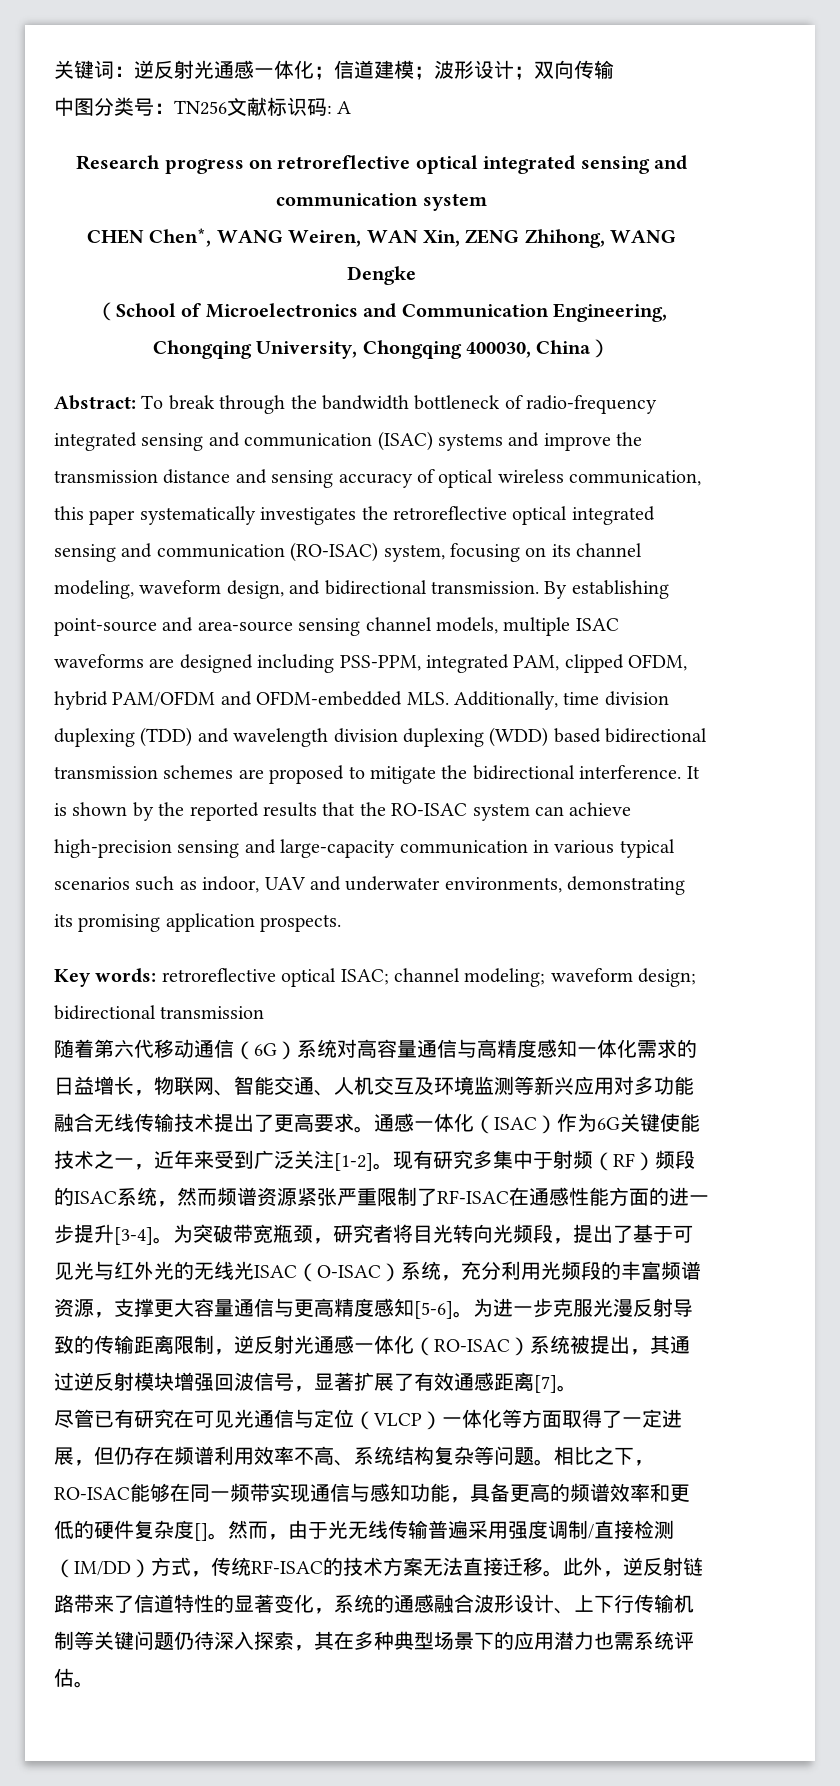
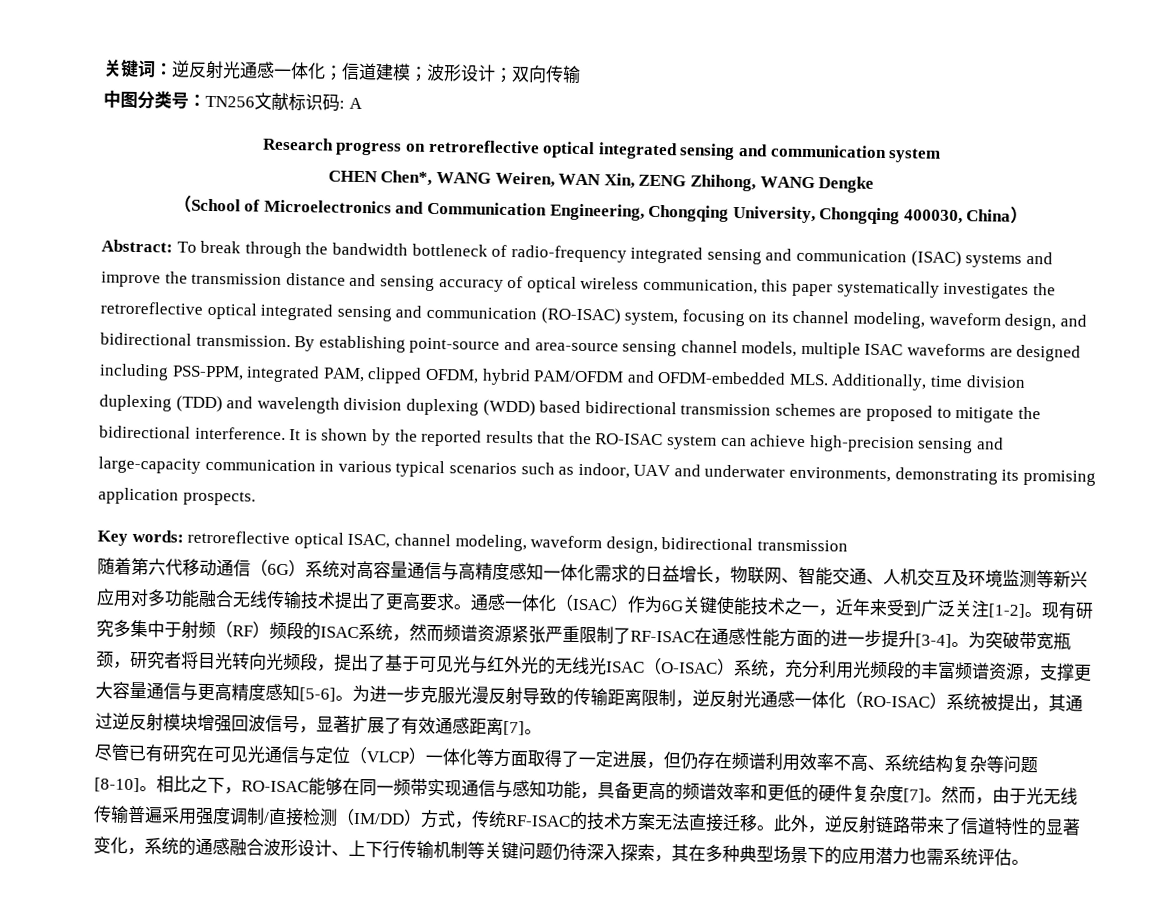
- Key words: retroreflective optical ISAC; channel modeling; waveform design; bidirectional transmission
+ Key words: retroreflective optical ISAC, channel modeling, waveform design, bidirectional transmission
- 尽管已有研究在可见光通信与定位（VLCP）一体化等方面取得了一定进展，但仍存在频谱利用效率不高、系统结构复杂等问题。
+ 尽管已有研究在可见光通信与定位（VLCP）一体化等方面取得了一定进展，但仍存在频谱利用效率不高、系统结构复杂等问题[8-10]。
- 相比之下，RO-ISAC能够在同一频带实现通信与感知功能，具备更高的频谱效率和更低的硬件复杂度[]。
+ 相比之下，RO-ISAC能够在同一频带实现通信与感知功能，具备更高的频谱效率和更低的硬件复杂度[7]。

